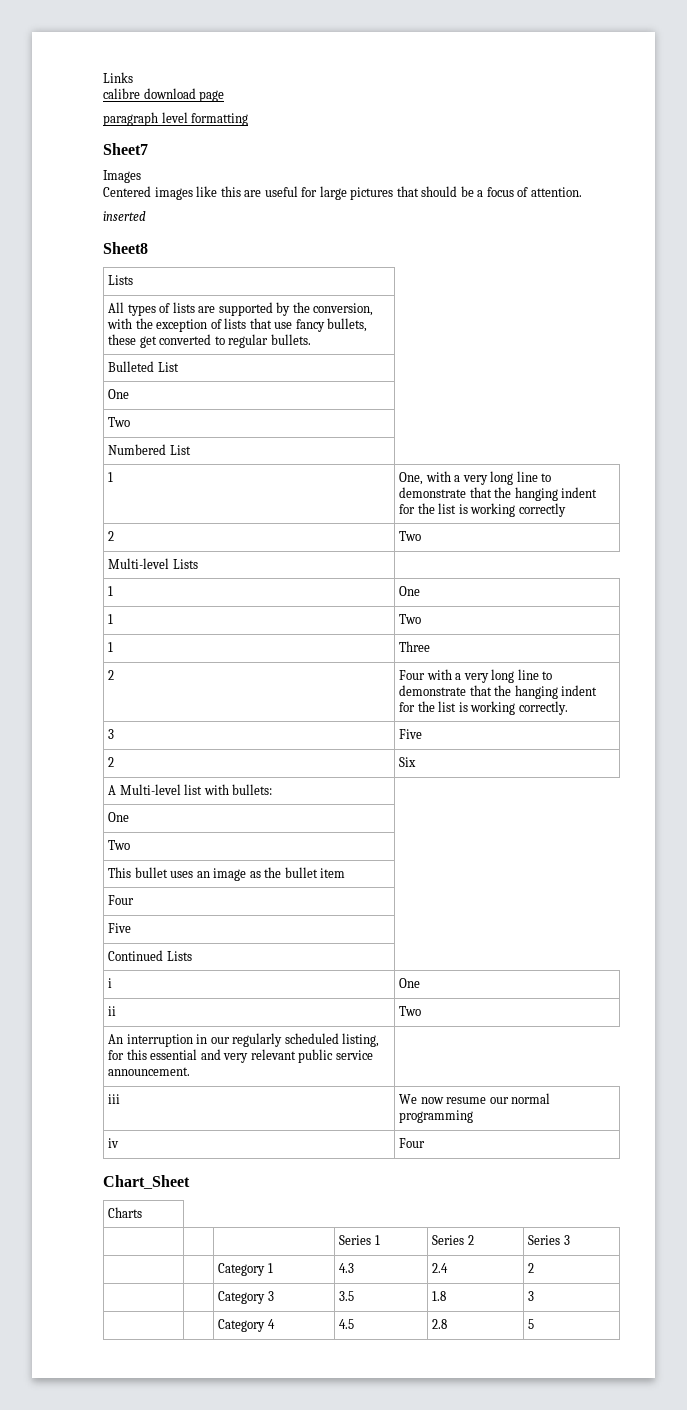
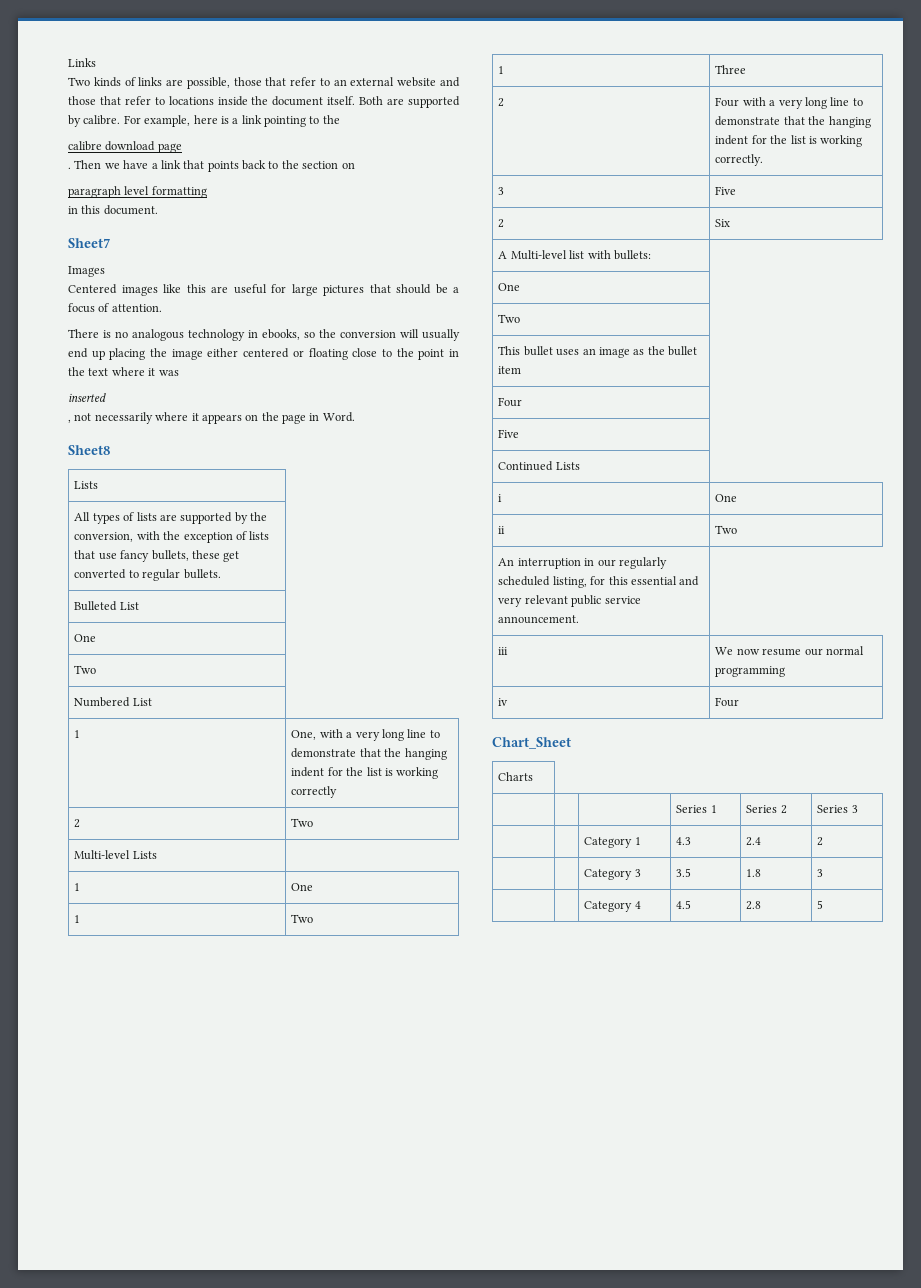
+ Two kinds of links are possible, those that refer to an external website and those that refer to locations inside the document itself. Both are supported by calibre. For example, here is a link pointing to the
  calibre download page
+ . Then we have a link that points back to the section on
+ in this document.
+ There is no analogous technology in ebooks, so the conversion will usually end up placing the image either centered or floating close to the point in the text where it was
  inserted
+ , not necessarily where it appears on the page in Word.

